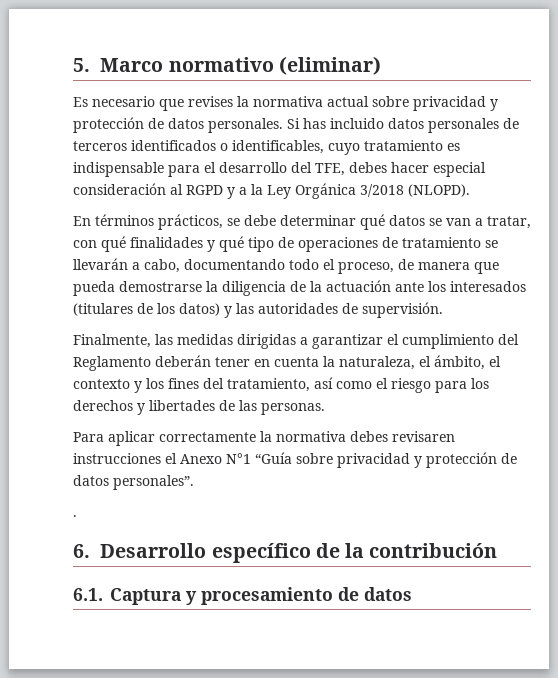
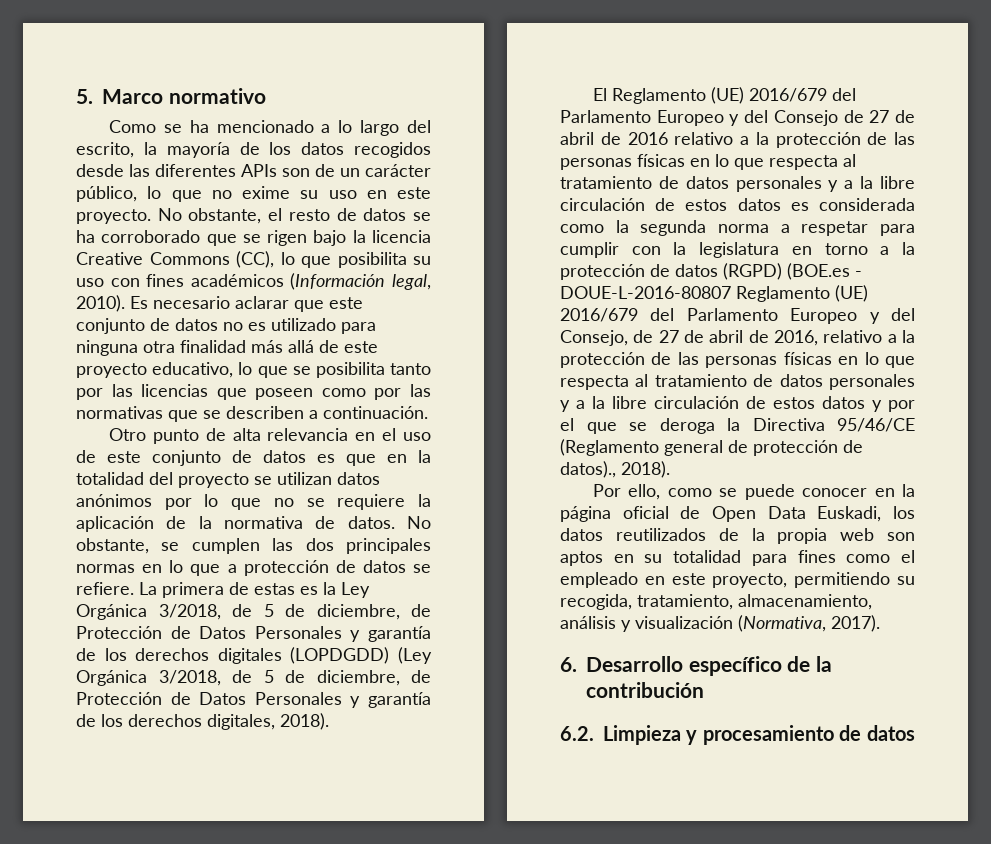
- 5. Marco normativo (eliminar)
- Es necesario que revises la normativa actual sobre privacidad y protección de datos personales. Si has incluido datos personales de terceros identificados o identificables, cuyo tratamiento es indispensable para el desarrollo del TFE, debes hacer especial consideración al RGPD y a la Ley Orgánica 3/2018 (NLOPD).
- En términos prácticos, se debe determinar qué datos se van a tratar, con qué finalidades y qué tipo de operaciones de tratamiento se llevarán a cabo, documentando todo el proceso, de manera que pueda demostrarse la diligencia de la actuación ante los interesados (titulares de los datos) y las autoridades de supervisión.
- Finalmente, las medidas dirigidas a garantizar el cumplimiento del Reglamento deberán tener en cuenta la naturaleza, el ámbito, el contexto y los fines del tratamiento, así como el riesgo para los derechos y libertades de las personas.
- Para aplicar correctamente la normativa debes revisaren instrucciones el Anexo N°1 “Guía sobre privacidad y protección de datos personales”.
- .
+ 5. Marco normativo
+ Como se ha mencionado a lo largo del escrito, la mayoría de los datos recogidos desde las diferentes APIs son de un carácter público, lo que no exime su uso en este proyecto. No obstante, el resto de datos se ha corroborado que se rigen bajo la licencia Creative Commons (CC), lo que posibilita su uso con fines académicos (Información legal, 2010). Es necesario aclarar que este conjunto de datos no es utilizado para ninguna otra finalidad más allá de este proyecto educativo, lo que se posibilita tanto por las licencias que poseen como por las normativas que se describen a continuación.
+ Otro punto de alta relevancia en el uso de este conjunto de datos es que en la totalidad del proyecto se utilizan datos anónimos por lo que no se requiere la aplicación de la normativa de datos. No obstante, se cumplen las dos principales normas en lo que a protección de datos se refiere. La primera de estas es la Ley Orgánica 3/2018, de 5 de diciembre, de Protección de Datos Personales y garantía de los derechos digitales (LOPDGDD) (Ley Orgánica 3/2018, de 5 de diciembre, de Protección de Datos Personales y garantía de los derechos digitales, 2018).
+ El Reglamento (UE) 2016/679 del Parlamento Europeo y del Consejo de 27 de abril de 2016 relativo a la protección de las personas físicas en lo que respecta al tratamiento de datos personales y a la libre circulación de estos datos es considerada como la segunda norma a respetar para cumplir con la legislatura en torno a la protección de datos (RGPD) (BOE.es - DOUE-L-2016-80807 Reglamento (UE) 2016/679 del Parlamento Europeo y del Consejo, de 27 de abril de 2016, relativo a la protección de las personas físicas en lo que respecta al tratamiento de datos personales y a la libre circulación de estos datos y por el que se deroga la Directiva 95/46/CE (Reglamento general de protección de datos)., 2018).
+ Por ello, como se puede conocer en la página oficial de Open Data Euskadi, los datos reutilizados de la propia web son aptos en su totalidad para fines como el empleado en este proyecto, permitiendo su recogida, tratamiento, almacenamiento, análisis y visualización (Normativa, 2017).
- 6.1. Captura y procesamiento de datos
+ 6.2. Limpieza y procesamiento de datos

